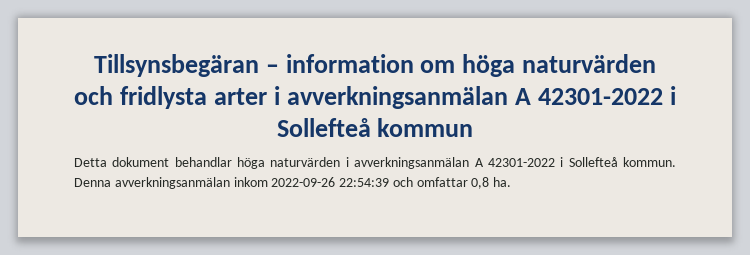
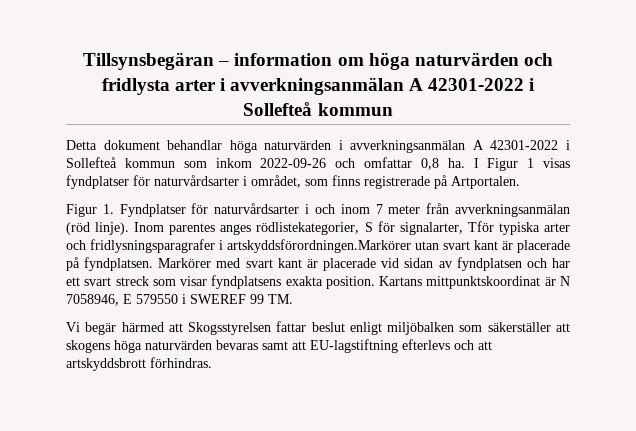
- Detta dokument behandlar höga naturvärden i avverkningsanmälan A 42301-2022 i Sollefteå kommun. Denna avverkningsanmälan inkom 2022-09-26 22:54:39 och omfattar 0,8 ha.
+ Detta dokument behandlar höga naturvärden i avverkningsanmälan A 42301-2022 i Sollefteå kommun som inkom 2022-09-26 och omfattar 0,8 ha.
+ I Figur 1 visas fyndplatser för naturvårdsarter i området, som finns registrerade på Artportalen.
+ Figur 1. Fyndplatser för naturvårdsarter i och inom 7 meter från avverkningsanmälan (röd linje). Inom parentes anges rödlistekategorier, S för signalarter, Tför typiska arter och fridlysningsparagrafer i artskyddsförordningen.Markörer utan svart kant är placerade på fyndplatsen. Markörer med svart kant är placerade vid sidan av fyndplatsen och har ett svart streck som visar fyndplatsens exakta position. Kartans mittpunktskoordinat är N 7058946, E 579550 i SWEREF 99 TM.
+ Vi begär härmed att Skogsstyrelsen fattar beslut enligt miljöbalken som säkerställer att skogens höga naturvärden bevaras samt att EU-lagstiftning efterlevs och att artskyddsbrott förhindras.

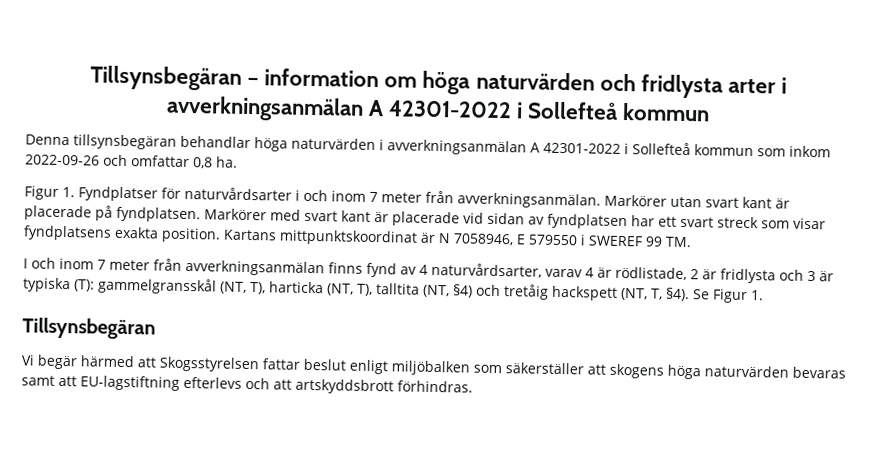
- Detta dokument behandlar höga naturvärden i avverkningsanmälan A 42301-2022 i Sollefteå kommun som inkom 2022-09-26 och omfattar 0,8 ha. I Figur 1 visas fyndplatser för naturvårdsarter i området, som finns registrerade på Artportalen.
+ Denna tillsynsbegäran behandlar höga naturvärden i avverkningsanmälan A 42301-2022 i Sollefteå kommun som inkom 2022-09-26 och omfattar 0,8 ha.
- Figur 1. Fyndplatser för naturvårdsarter i och inom 7 meter från avverkningsanmälan (röd linje). Inom parentes anges rödlistekategorier, S för signalarter, Tför typiska arter och fridlysningsparagrafer i artskyddsförordningen.Markörer utan svart kant är placerade på fyndplatsen.
+ Figur 1. Fyndplatser för naturvårdsarter i och inom 7 meter från avverkningsanmälan. Markörer utan svart kant är placerade på fyndplatsen.
- Markörer med svart kant är placerade vid sidan av fyndplatsen och har ett svart streck som visar fyndplatsens exakta position.
+ Markörer med svart kant är placerade vid sidan av fyndplatsen har ett svart streck som visar fyndplatsens exakta position.
+ I och inom 7 meter från avverkningsanmälan finns fynd av 4 naturvårdsarter, varav 4 är rödlistade, 2 är fridlysta och 3 är typiska (T): gammelgransskål (NT, T), harticka (NT, T), talltita (NT, §4) och tretåig hackspett (NT, T, §4). Se Figur 1.
+ Tillsynsbegäran

